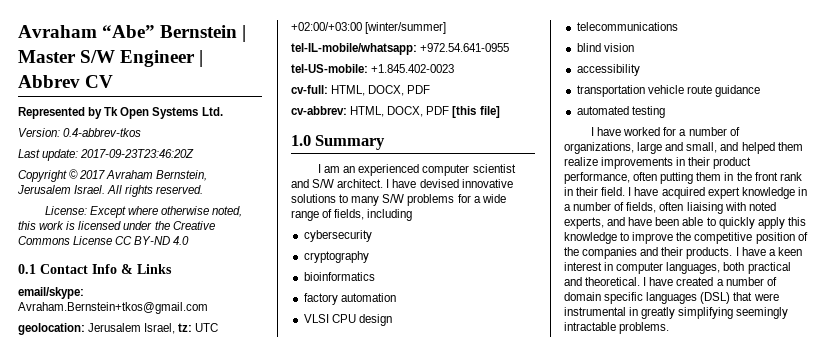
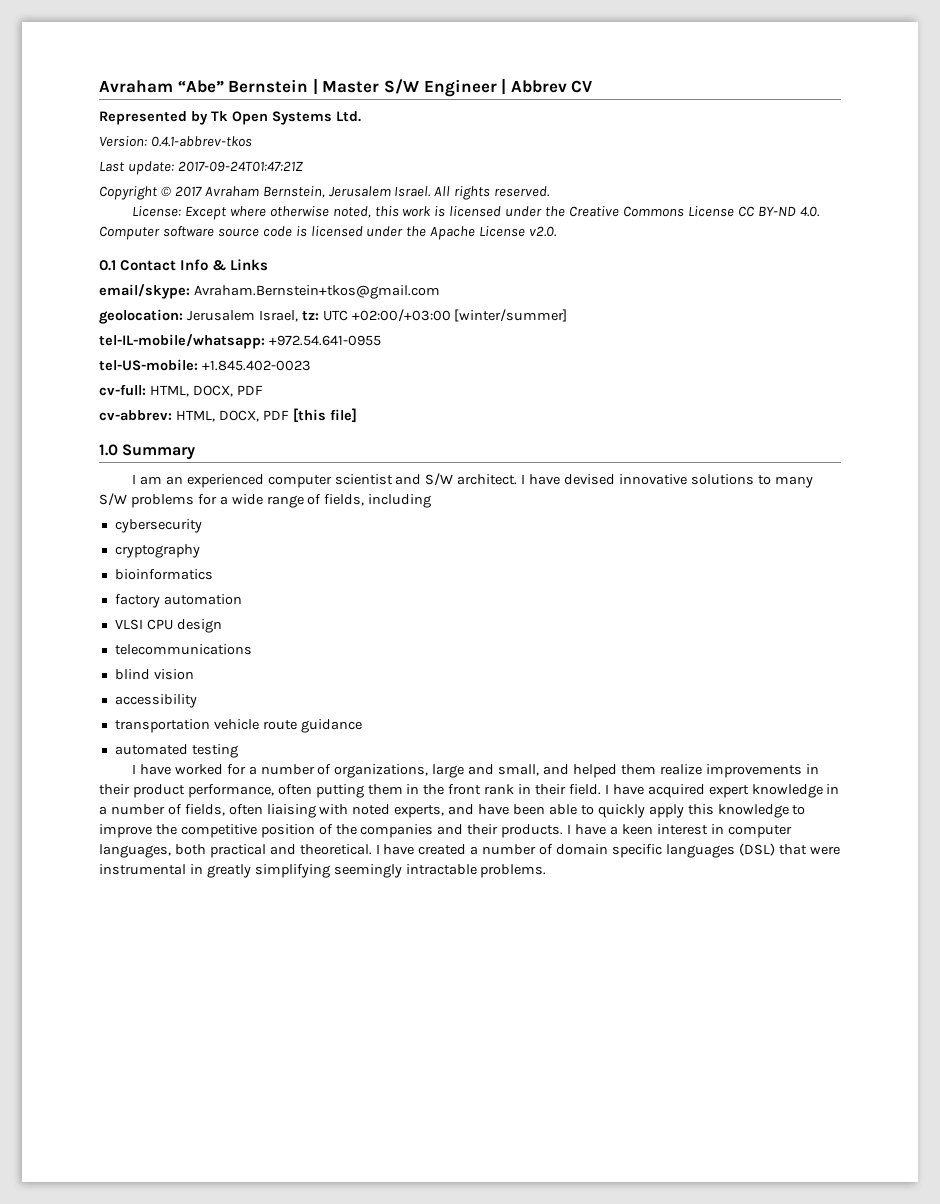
- Version: 0.4-abbrev-tkos
+ Version: 0.4.1-abbrev-tkos
- Last update: 2017-09-23T23:46:20Z
+ Last update: 2017-09-24T01:47:21Z
- License: Except where otherwise noted, this work is licensed under the Creative Commons License CC BY-ND 4.0
+ License: Except where otherwise noted, this work is licensed under the Creative Commons License CC BY-ND 4.0. Computer software source code is licensed under the Apache License v2.0.

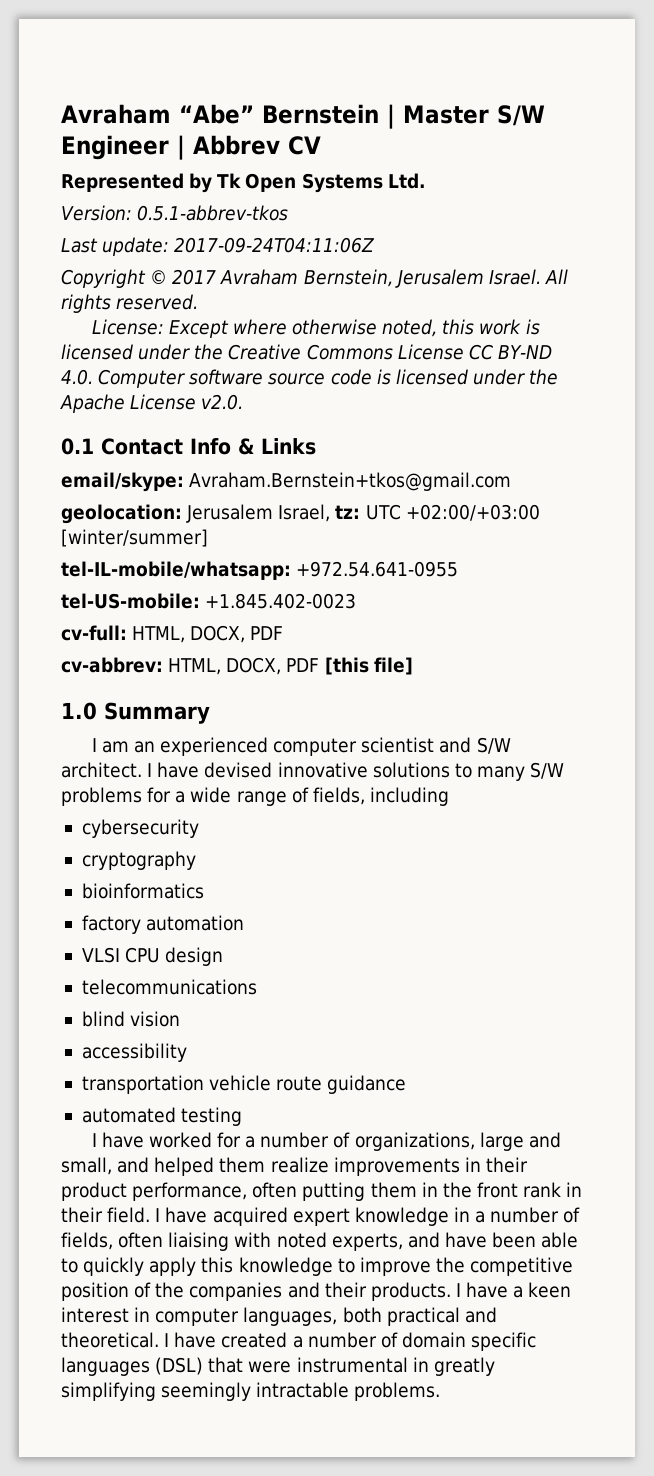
- Version: 0.4.1-abbrev-tkos
+ Version: 0.5.1-abbrev-tkos
- Last update: 2017-09-24T01:47:21Z
+ Last update: 2017-09-24T04:11:06Z

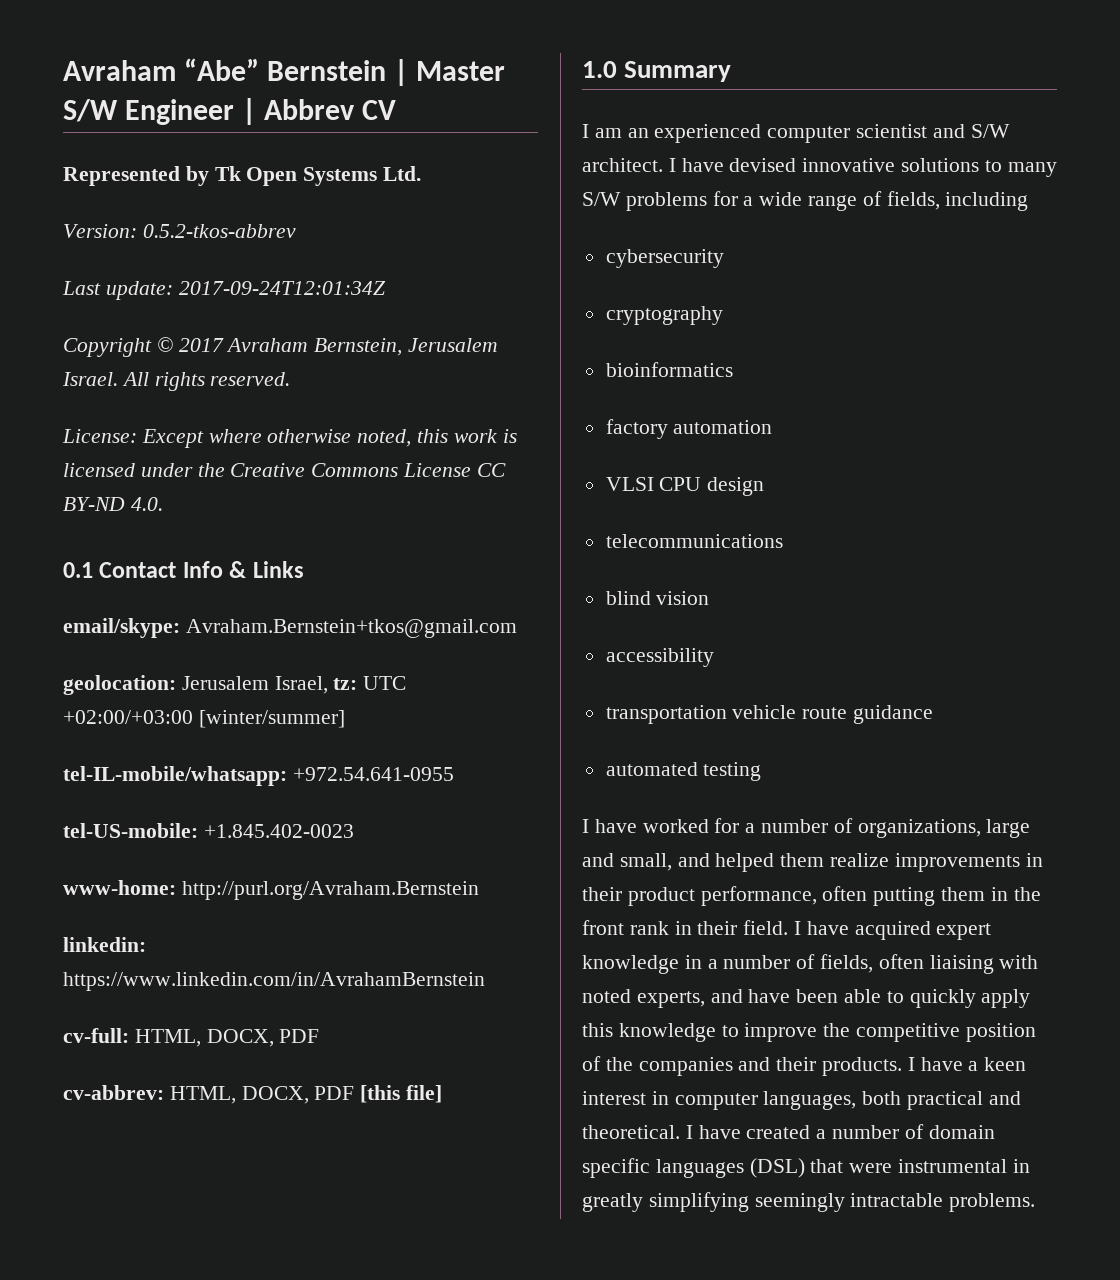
- Version: 0.5.1-abbrev-tkos
+ Version: 0.5.2-tkos-abbrev
- Last update: 2017-09-24T04:11:06Z
+ Last update: 2017-09-24T12:01:34Z
- License: Except where otherwise noted, this work is licensed under the Creative Commons License CC BY-ND 4.0. Computer software source code is licensed under the Apache License v2.0.
+ License: Except where otherwise noted, this work is licensed under the Creative Commons License CC BY-ND 4.0.
+ www-home: http://purl.org/Avraham.Bernstein
+ linkedin: https://www.linkedin.com/in/AvrahamBernstein

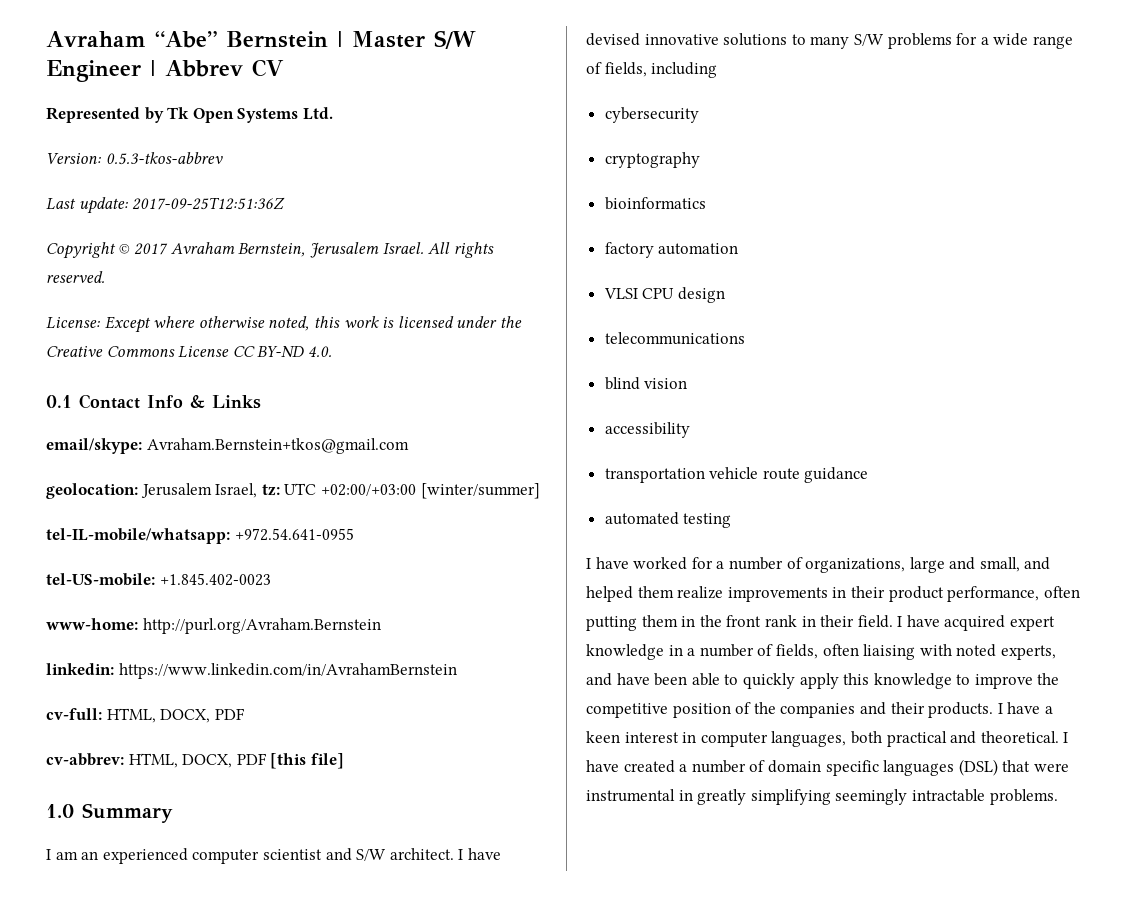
- Version: 0.5.2-tkos-abbrev
+ Version: 0.5.3-tkos-abbrev
- Last update: 2017-09-24T12:01:34Z
+ Last update: 2017-09-25T12:51:36Z

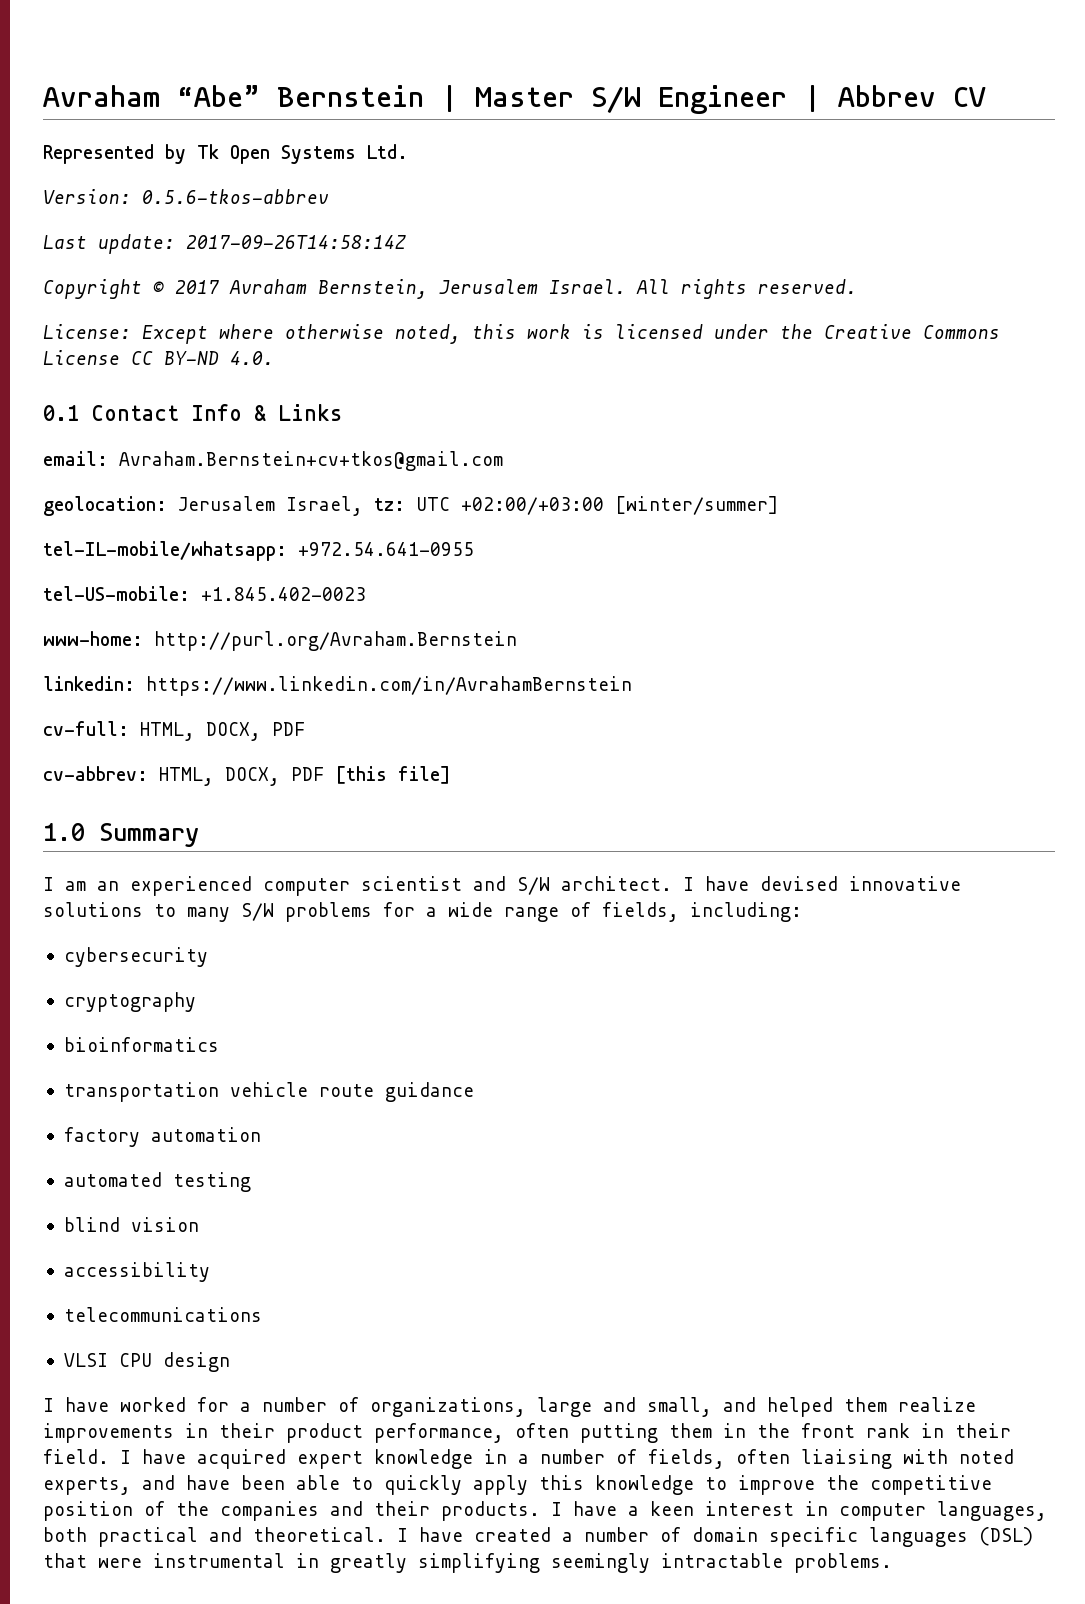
- Version: 0.5.3-tkos-abbrev
+ Version: 0.5.6-tkos-abbrev
- Last update: 2017-09-25T12:51:36Z
+ Last update: 2017-09-26T14:58:14Z
- email/skype: Avraham.Bernstein+tkos@gmail.com
+ email: Avraham.Bernstein+cv+tkos@gmail.com
- I have devised innovative solutions to many S/W problems for a wide range of fields, including
+ I have devised innovative solutions to many S/W problems for a wide range of fields, including:
+ transportation vehicle route guidance
  factory automation
- VLSI CPU design
- telecommunications
+ automated testing
  blind vision
  accessibility
- transportation vehicle route guidance
- automated testing
+ telecommunications
+ VLSI CPU design

